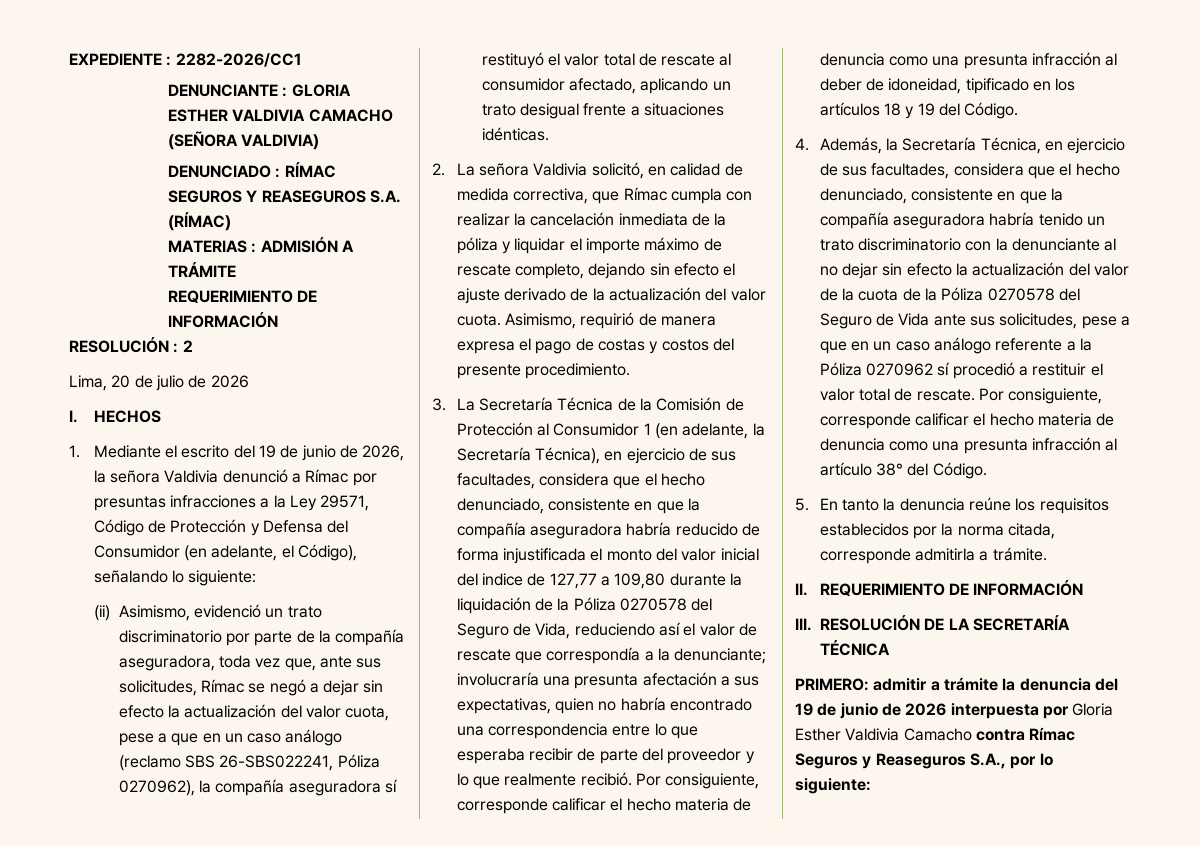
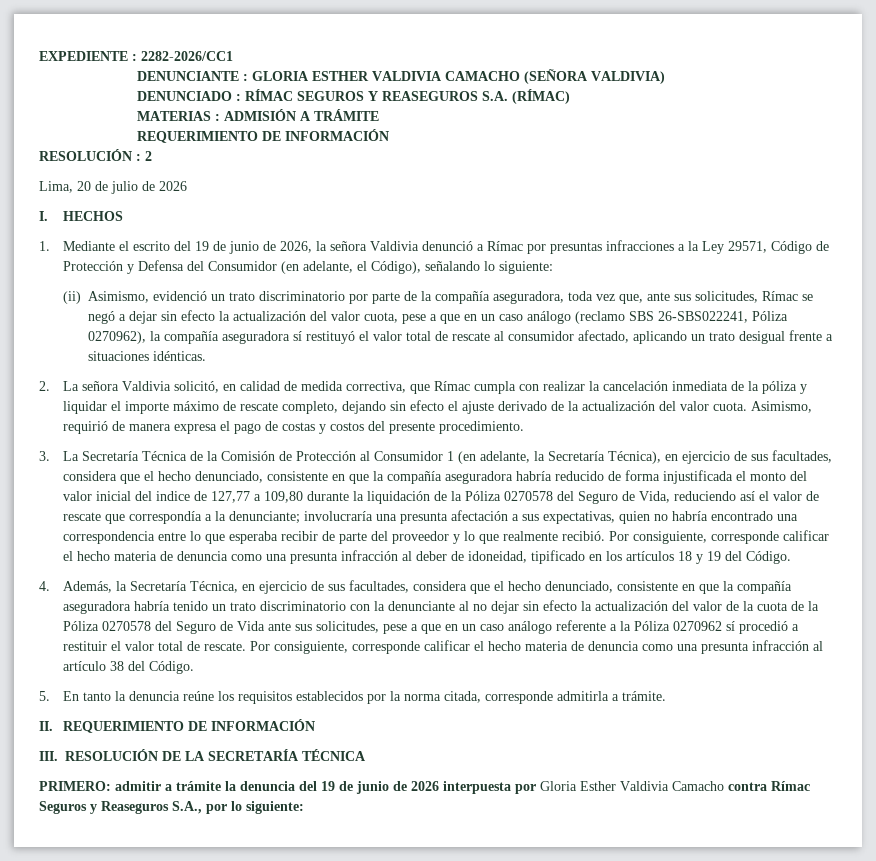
- Por consiguiente, corresponde calificar el hecho materia de denuncia como una presunta infracción al artículo 38° del Código.
+ Por consiguiente, corresponde calificar el hecho materia de denuncia como una presunta infracción al artículo 38 del Código.

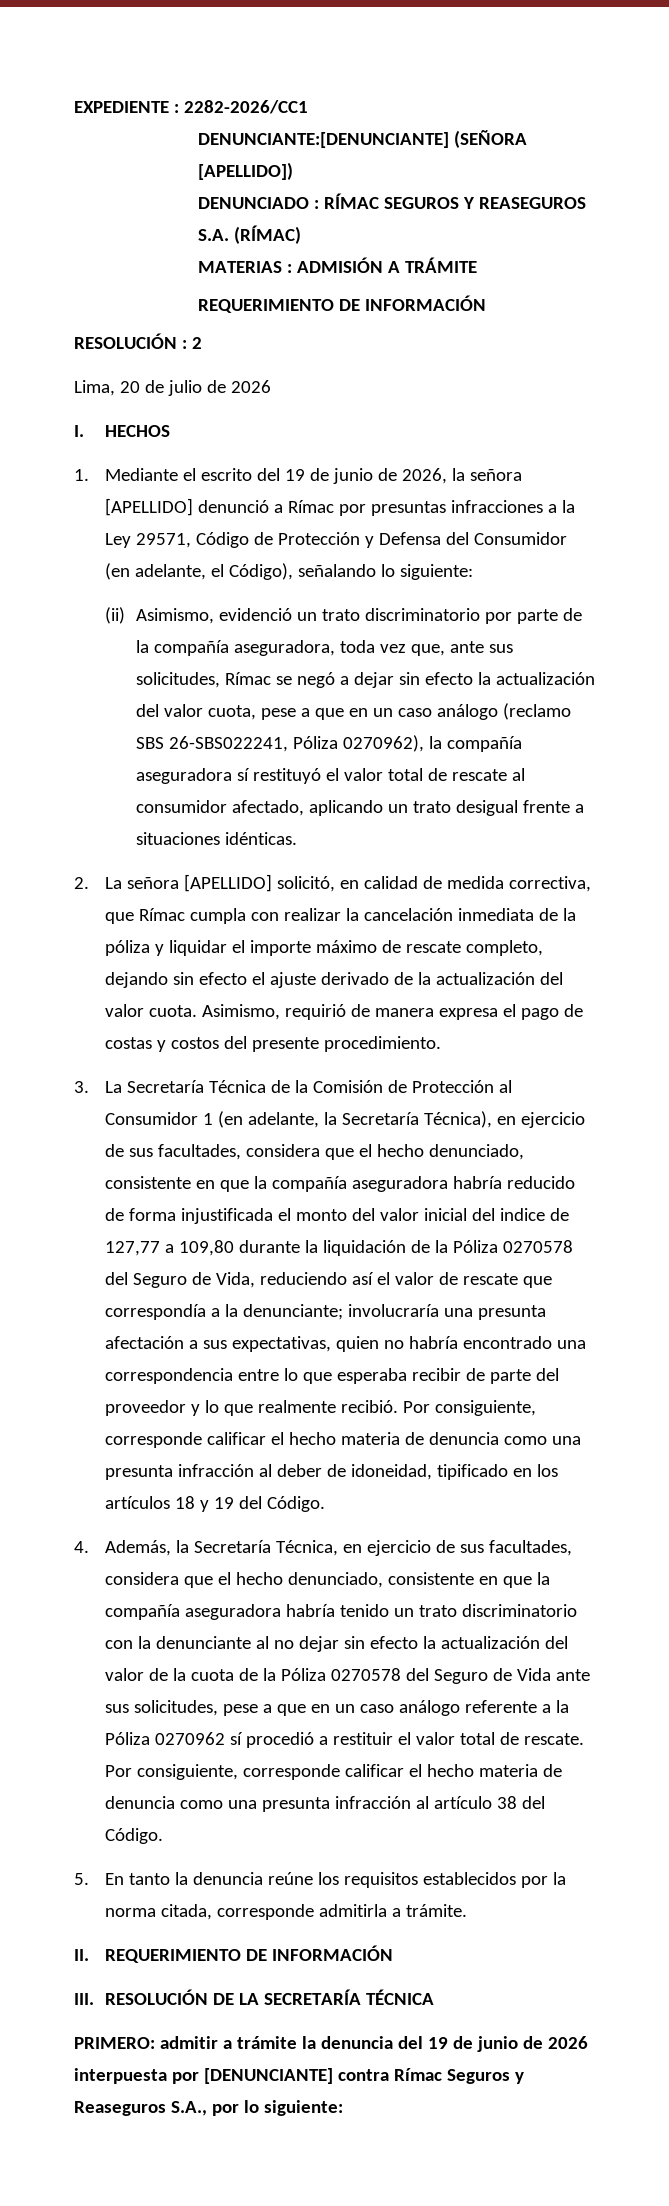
- DENUNCIANTE : GLORIA ESTHER VALDIVIA CAMACHO (SEÑORA VALDIVIA)
+ DENUNCIANTE:[DENUNCIANTE] (SEÑORA [APELLIDO])
- 1. Mediante el escrito del 19 de junio de 2026, la señora Valdivia denunció a Rímac por presuntas infracciones a la Ley 29571, Código de Protección y Defensa del Consumidor (en adelante, el Código), señalando lo siguiente:
+ 1. Mediante el escrito del 19 de junio de 2026, la señora [APELLIDO] denunció a Rímac por presuntas infracciones a la Ley 29571, Código de Protección y Defensa del Consumidor (en adelante, el Código), señalando lo siguiente:
- 2. La señora Valdivia solicitó, en calidad de medida correctiva, que Rímac cumpla con realizar la cancelación inmediata de la póliza y liquidar el importe máximo de rescate completo, dejando sin efecto el ajuste derivado de la actualización del valor cuota.
+ 2. La señora [APELLIDO] solicitó, en calidad de medida correctiva, que Rímac cumpla con realizar la cancelación inmediata de la póliza y liquidar el importe máximo de rescate completo, dejando sin efecto el ajuste derivado de la actualización del valor cuota.
- PRIMERO: admitir a trámite la denuncia del 19 de junio de 2026 interpuesta por Gloria Esther Valdivia Camacho contra Rímac Seguros y Reaseguros S.A., por lo siguiente:
+ PRIMERO: admitir a trámite la denuncia del 19 de junio de 2026 interpuesta por [DENUNCIANTE] contra Rímac Seguros y Reaseguros S.A., por lo siguiente:

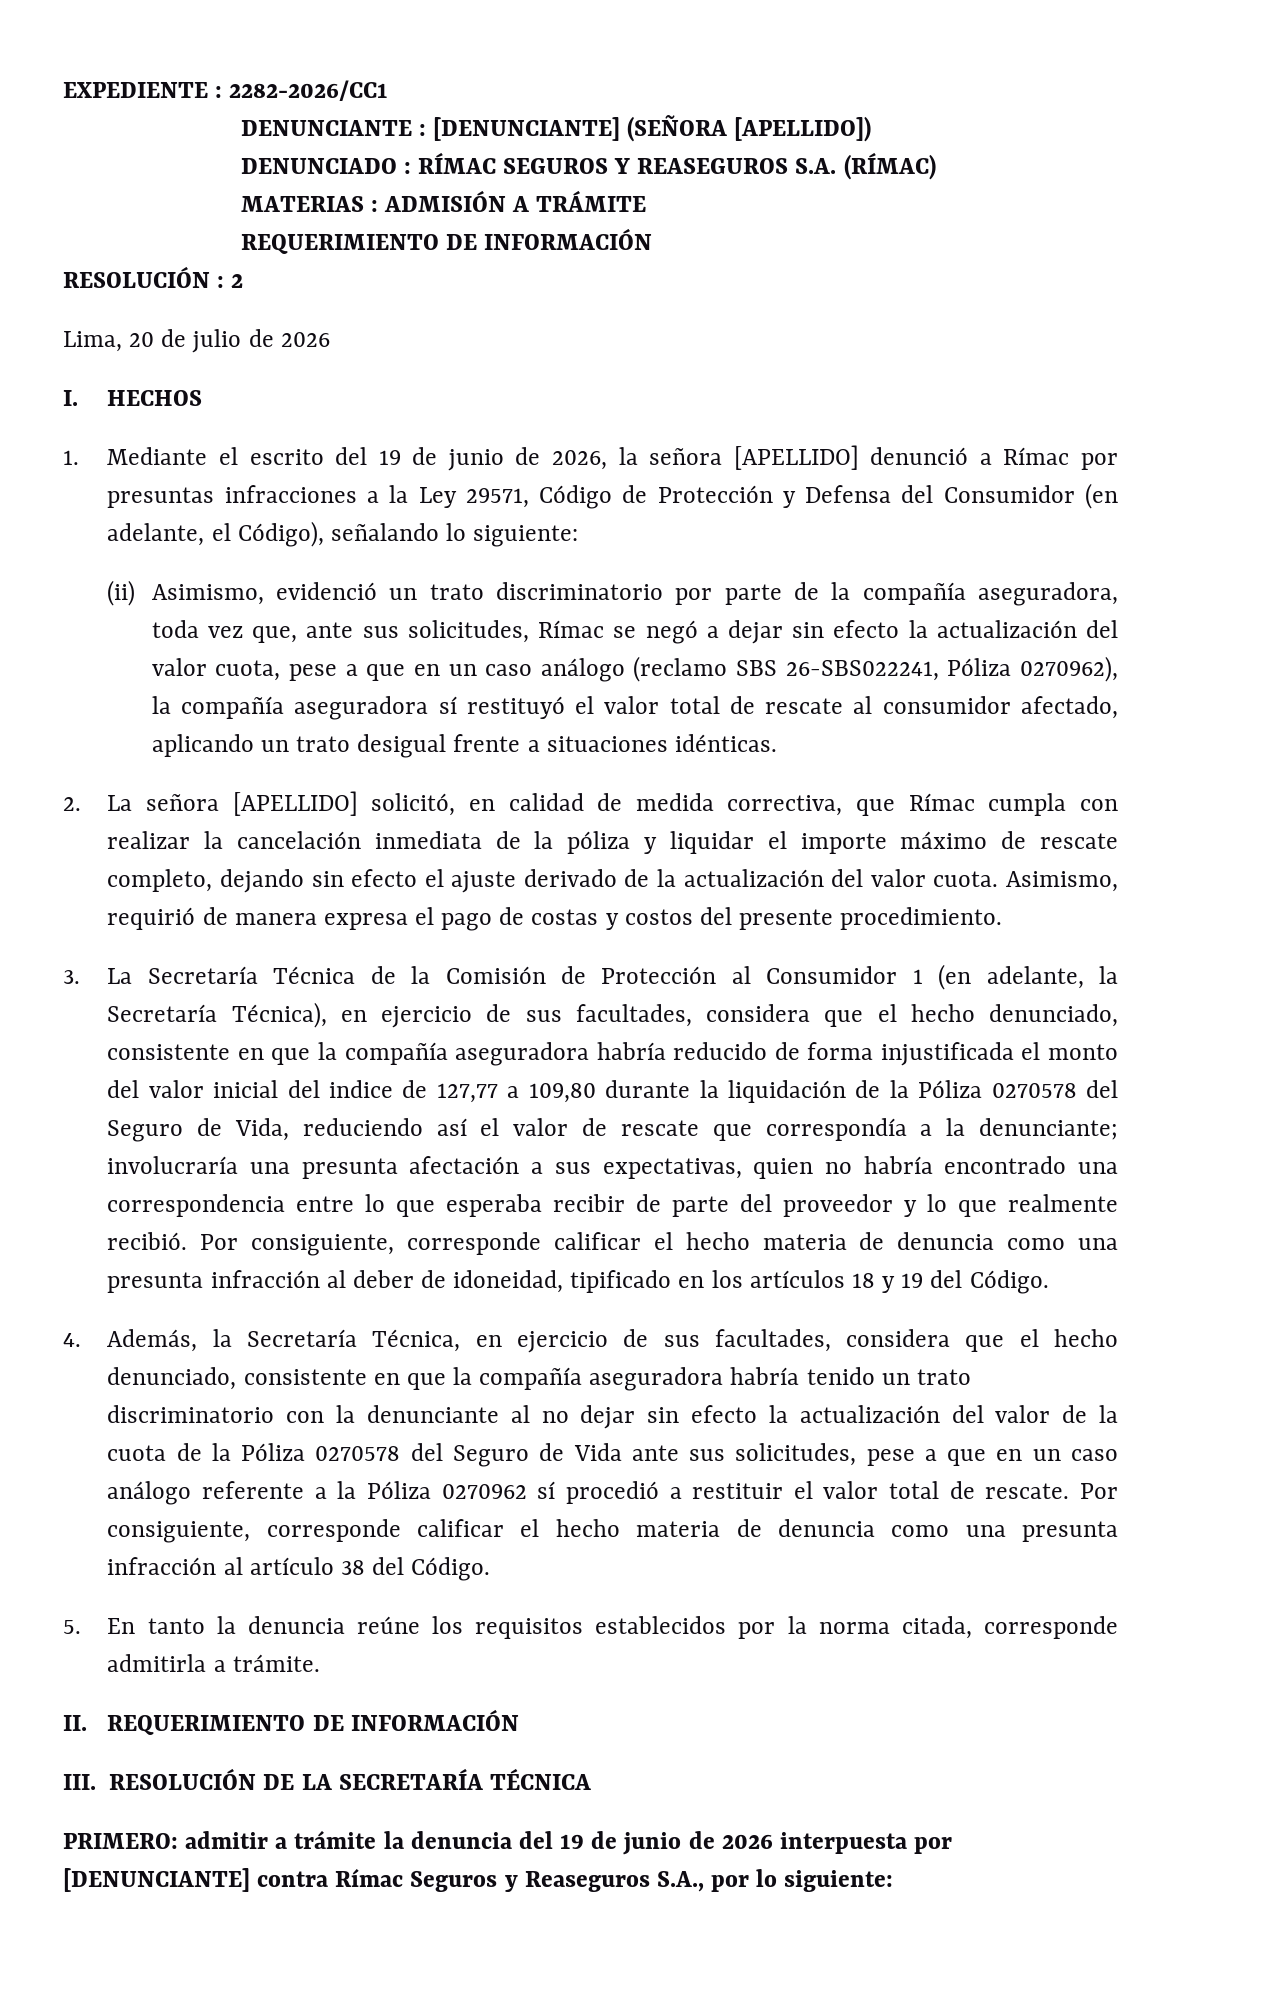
- DENUNCIANTE:[DENUNCIANTE] (SEÑORA [APELLIDO])
+ DENUNCIANTE : [DENUNCIANTE] (SEÑORA [APELLIDO])

